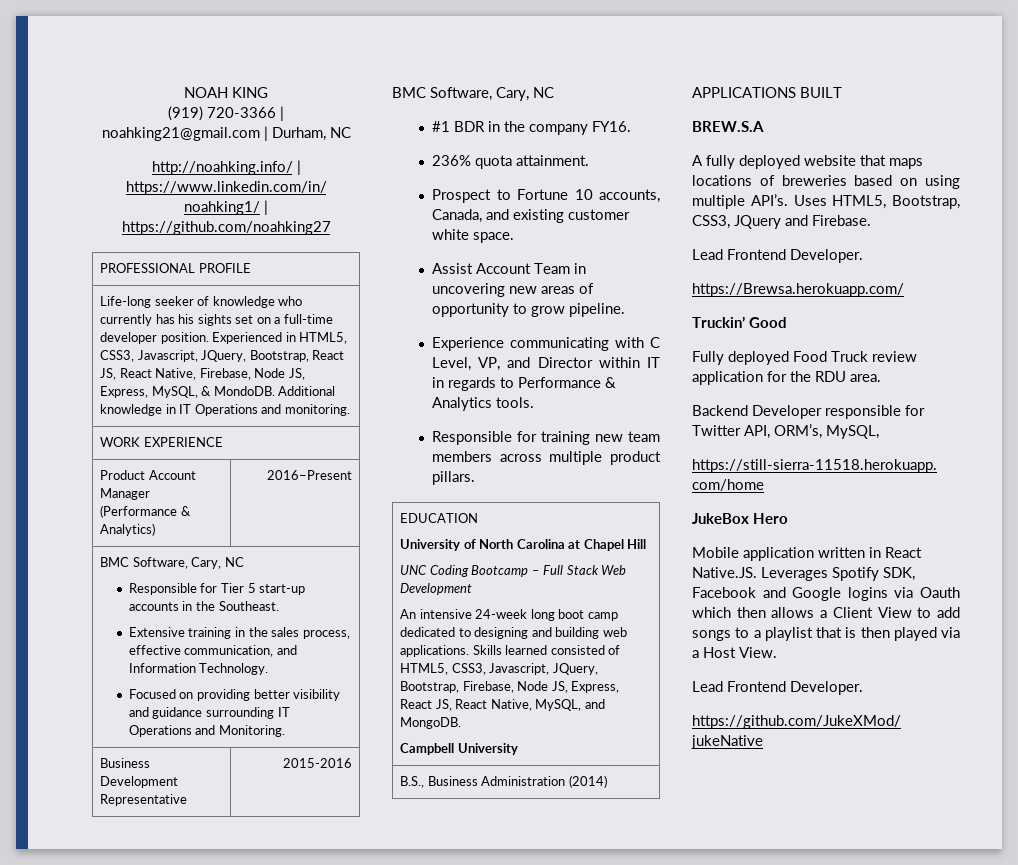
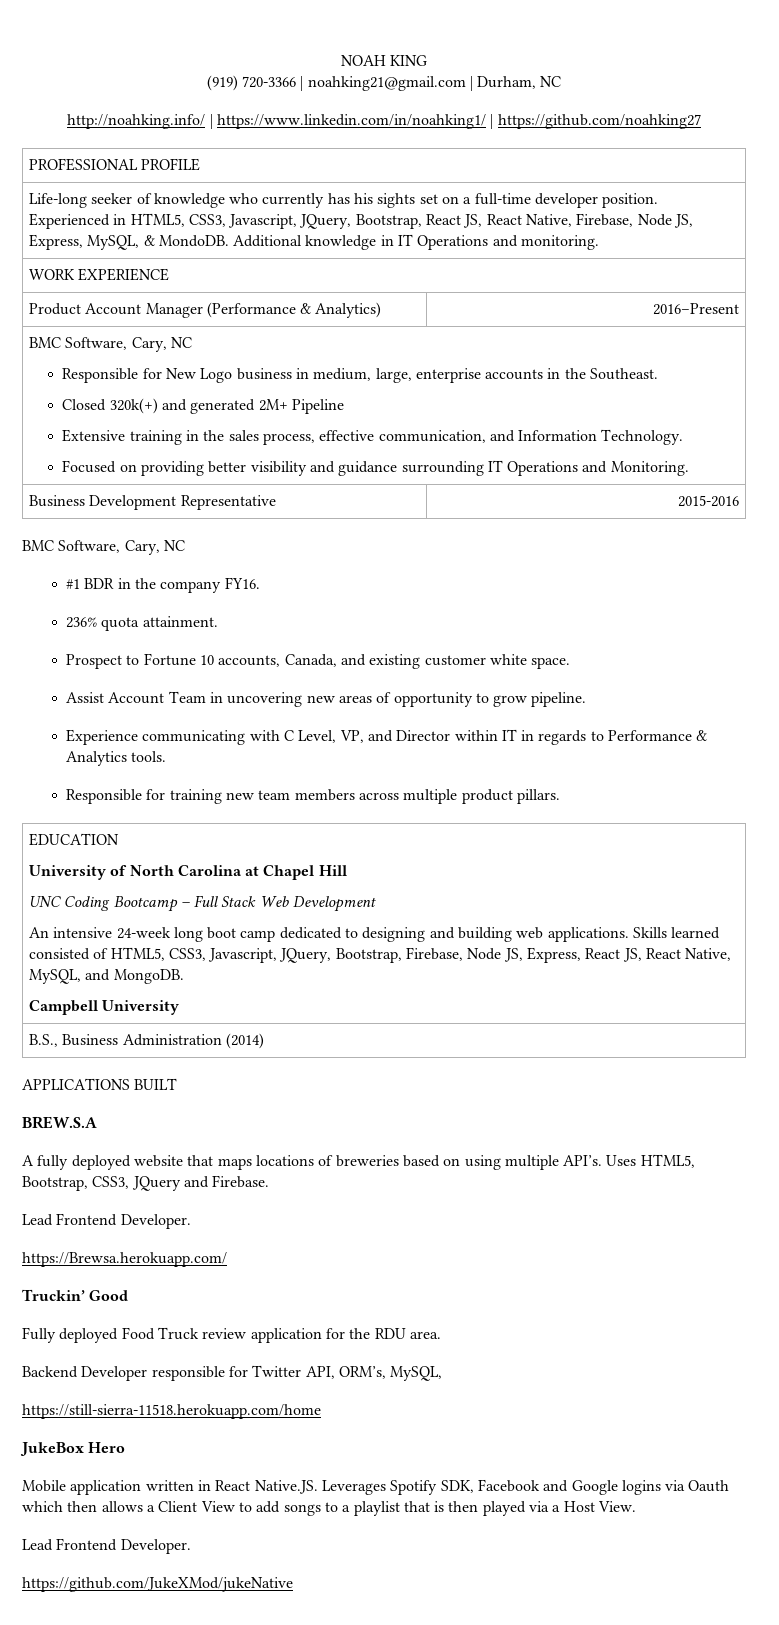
- Responsible for Tier 5 start-up accounts in the Southeast.
+ Responsible for New Logo business in medium, large, enterprise accounts in the Southeast.
+ Closed 320k(+) and generated 2M+ Pipeline

